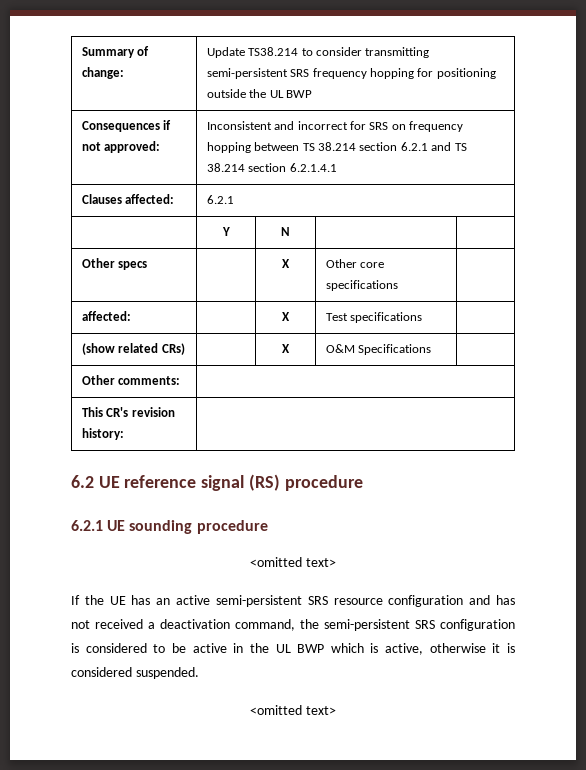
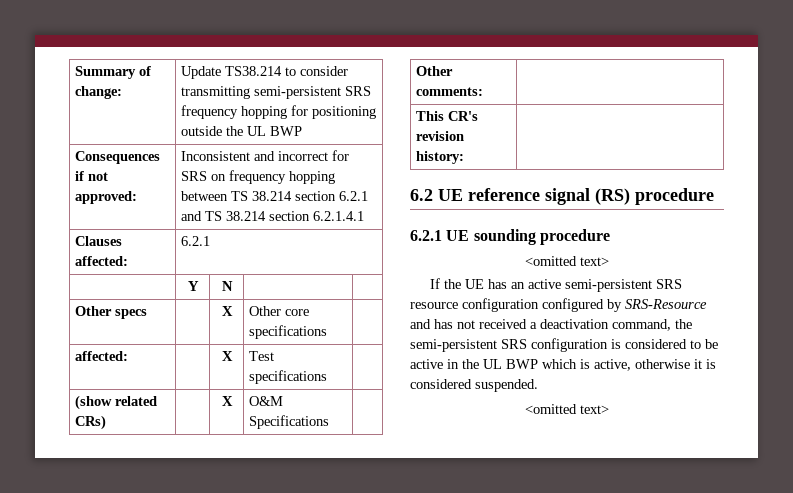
- If the UE has an active semi-persistent SRS resource configuration and has not received a deactivation command, the semi-persistent SRS configuration is considered to be active in the UL BWP which is active, otherwise it is considered suspended.
+ If the UE has an active semi-persistent SRS resource configuration configured by SRS-Resource and has not received a deactivation command, the semi-persistent SRS configuration is considered to be active in the UL BWP which is active, otherwise it is considered suspended.

